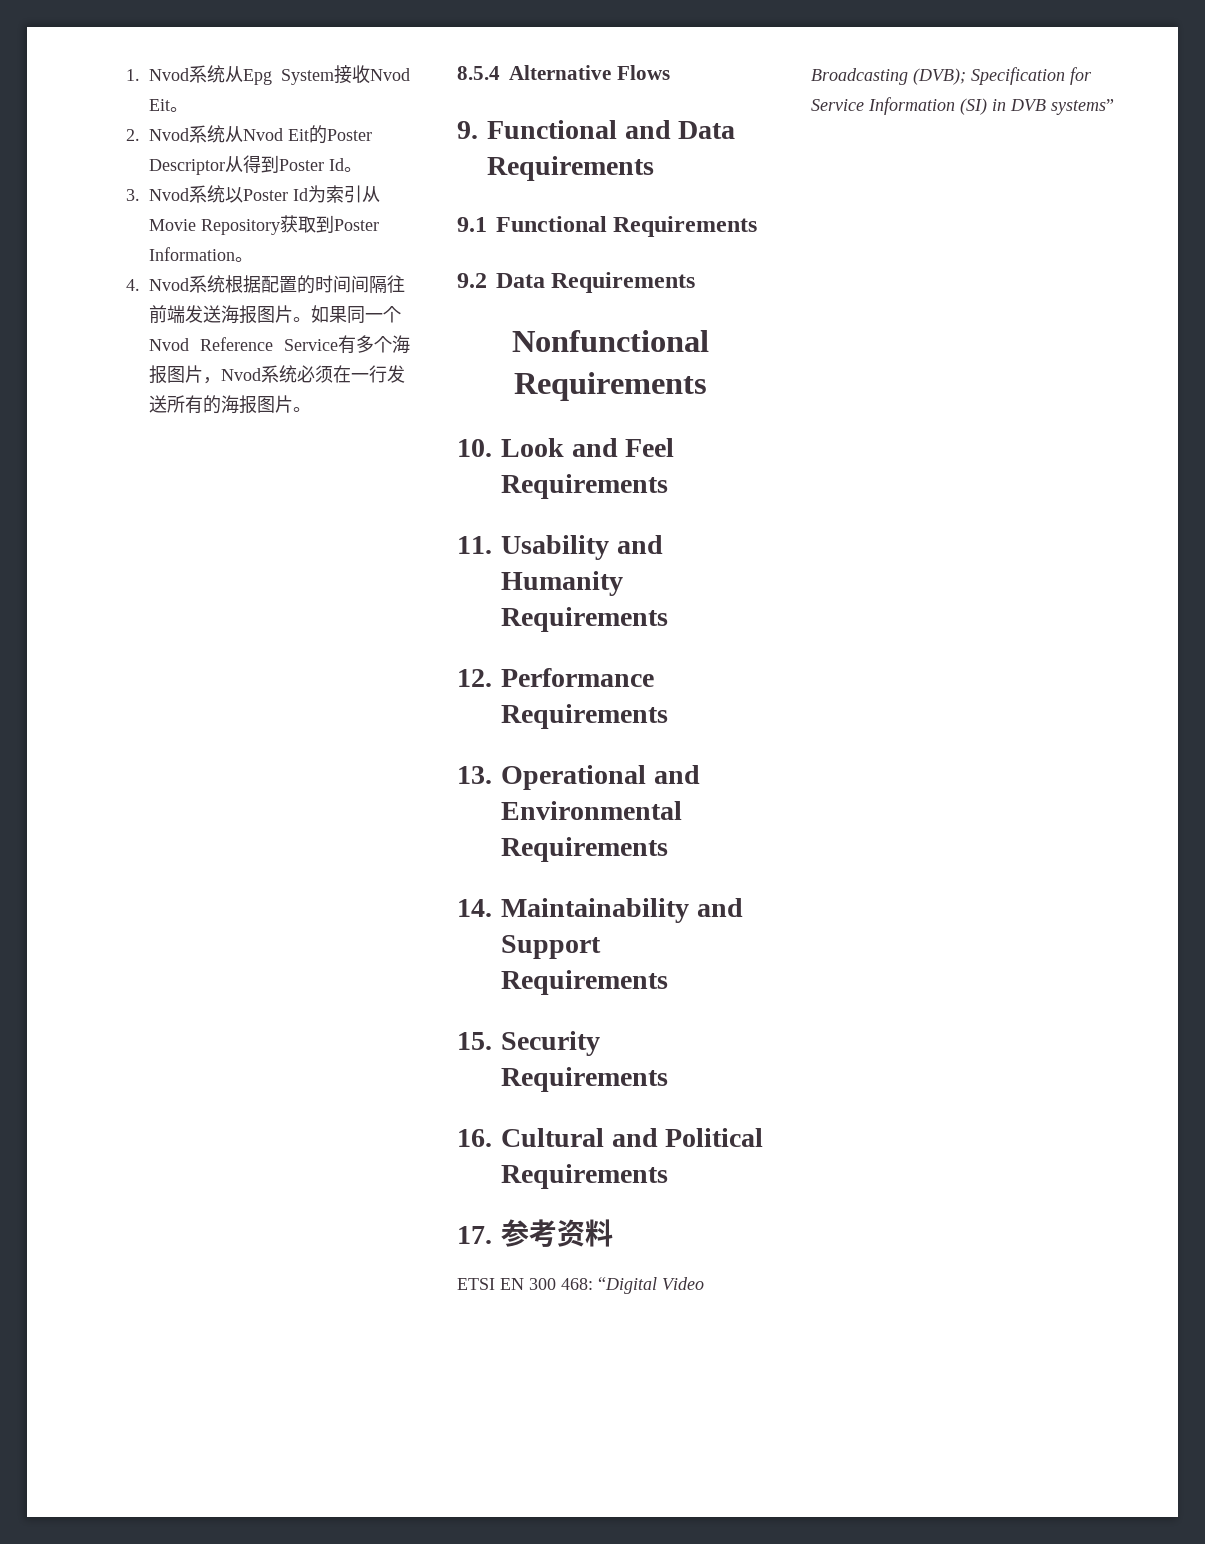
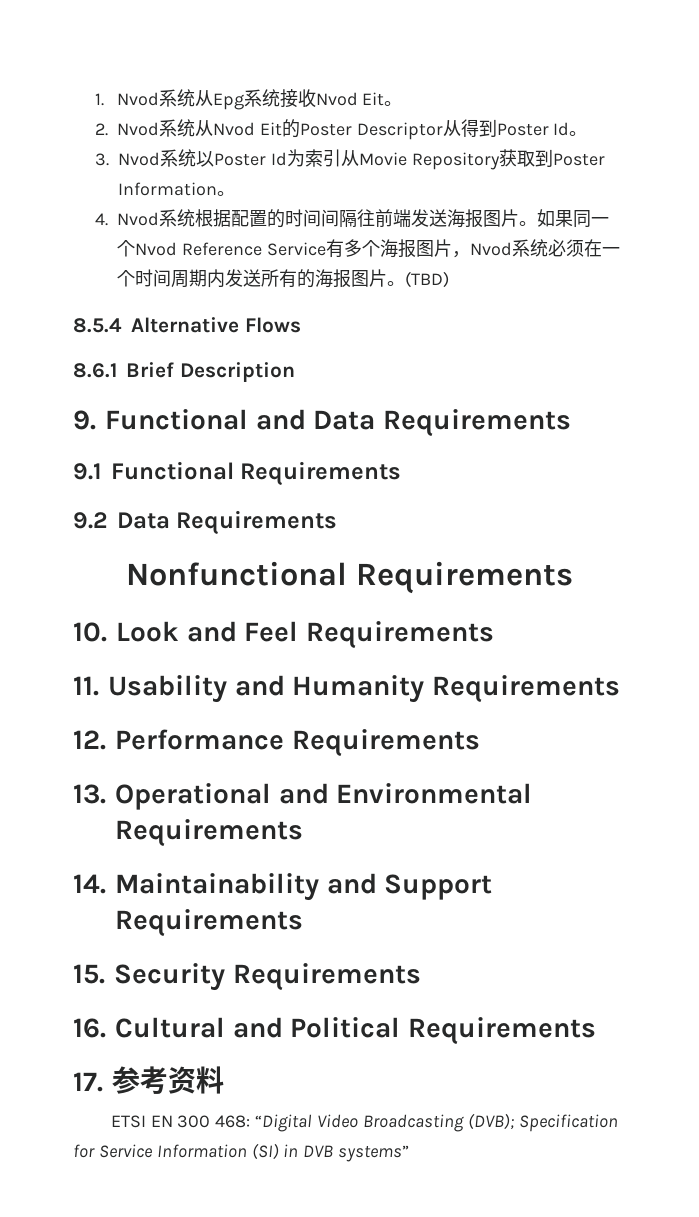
- 1. Nvod系统从Epg System接收Nvod Eit。
+ 1. Nvod系统从Epg系统接收Nvod Eit。
- 如果同一个Nvod Reference Service有多个海报图片，Nvod系统必须在一行发送所有的海报图片。
+ 如果同一个Nvod Reference Service有多个海报图片，Nvod系统必须在一个时间周期内发送所有的海报图片。(TBD)
+ 8.6.1 Brief Description

